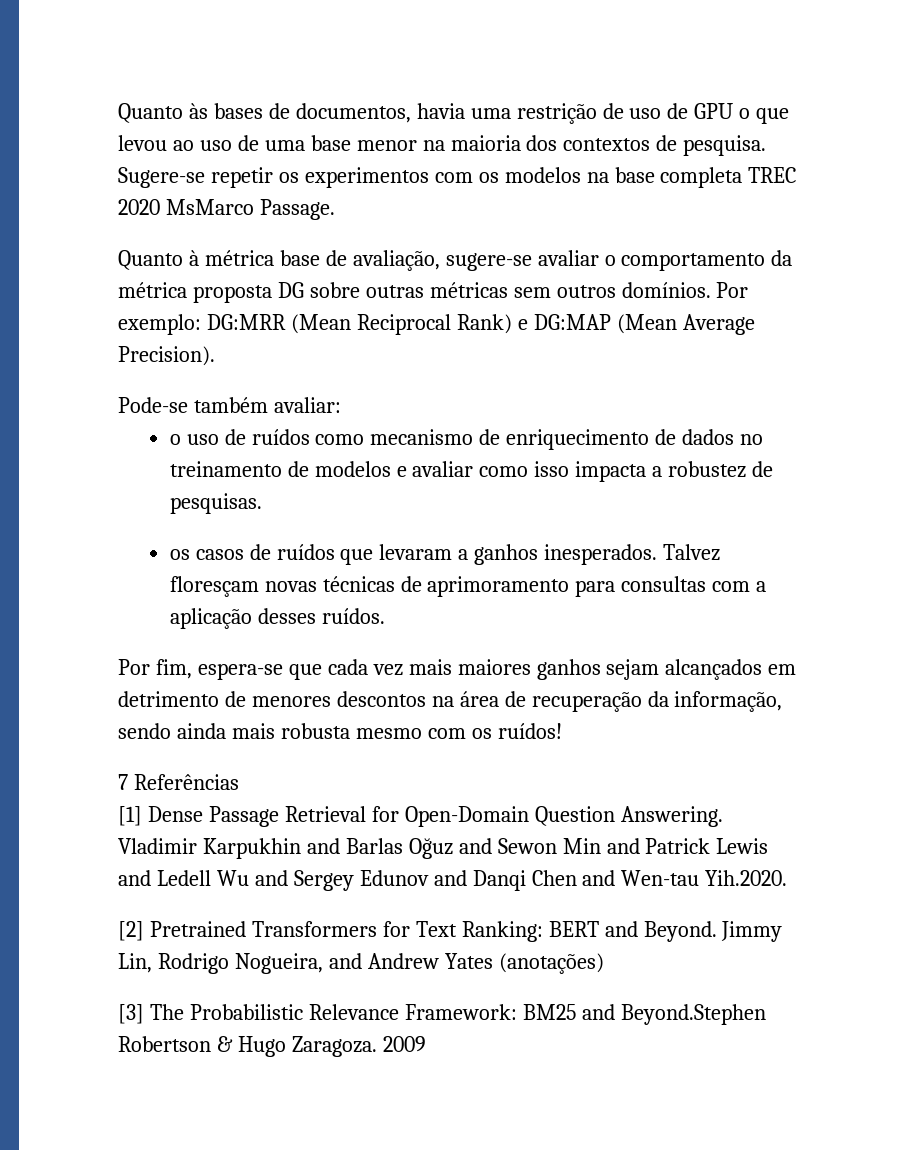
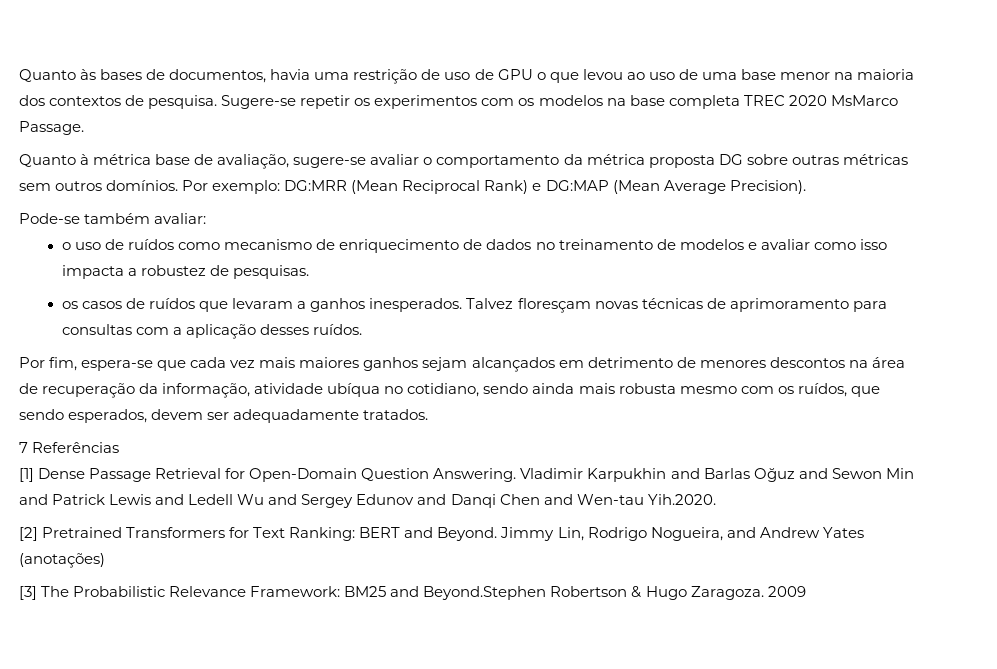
- Por fim, espera-se que cada vez mais maiores ganhos sejam alcançados em detrimento de menores descontos na área de recuperação da informação, sendo ainda mais robusta mesmo com os ruídos!
+ Por fim, espera-se que cada vez mais maiores ganhos sejam alcançados em detrimento de menores descontos na área de recuperação da informação, atividade ubíqua no cotidiano, sendo ainda mais robusta mesmo com os ruídos, que sendo esperados, devem ser adequadamente tratados.

